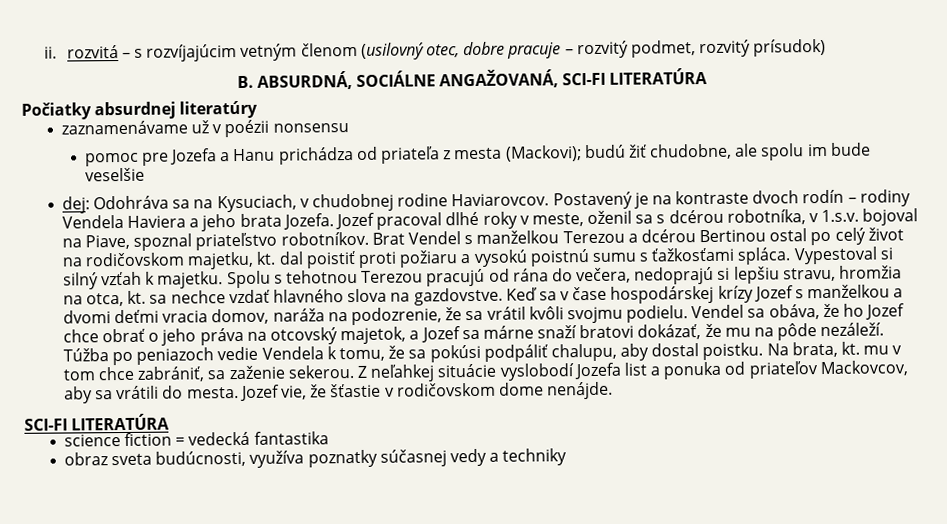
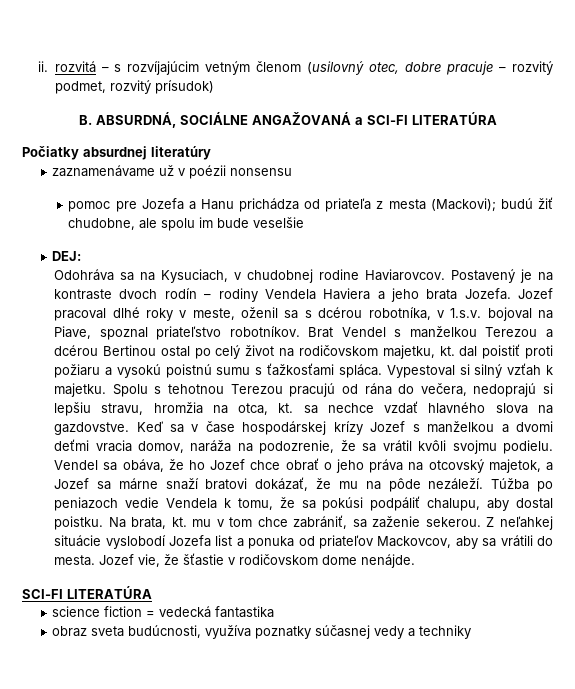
- B. ABSURDNÁ, SOCIÁLNE ANGAŽOVANÁ, SCI-FI LITERATÚRA
+ B. ABSURDNÁ, SOCIÁLNE ANGAŽOVANÁ a SCI-FI LITERATÚRA
- dej: Odohráva sa na Kysuciach, v chudobnej rodine Haviarovcov.
+ DEJ:
+ Odohráva sa na Kysuciach, v chudobnej rodine Haviarovcov.

